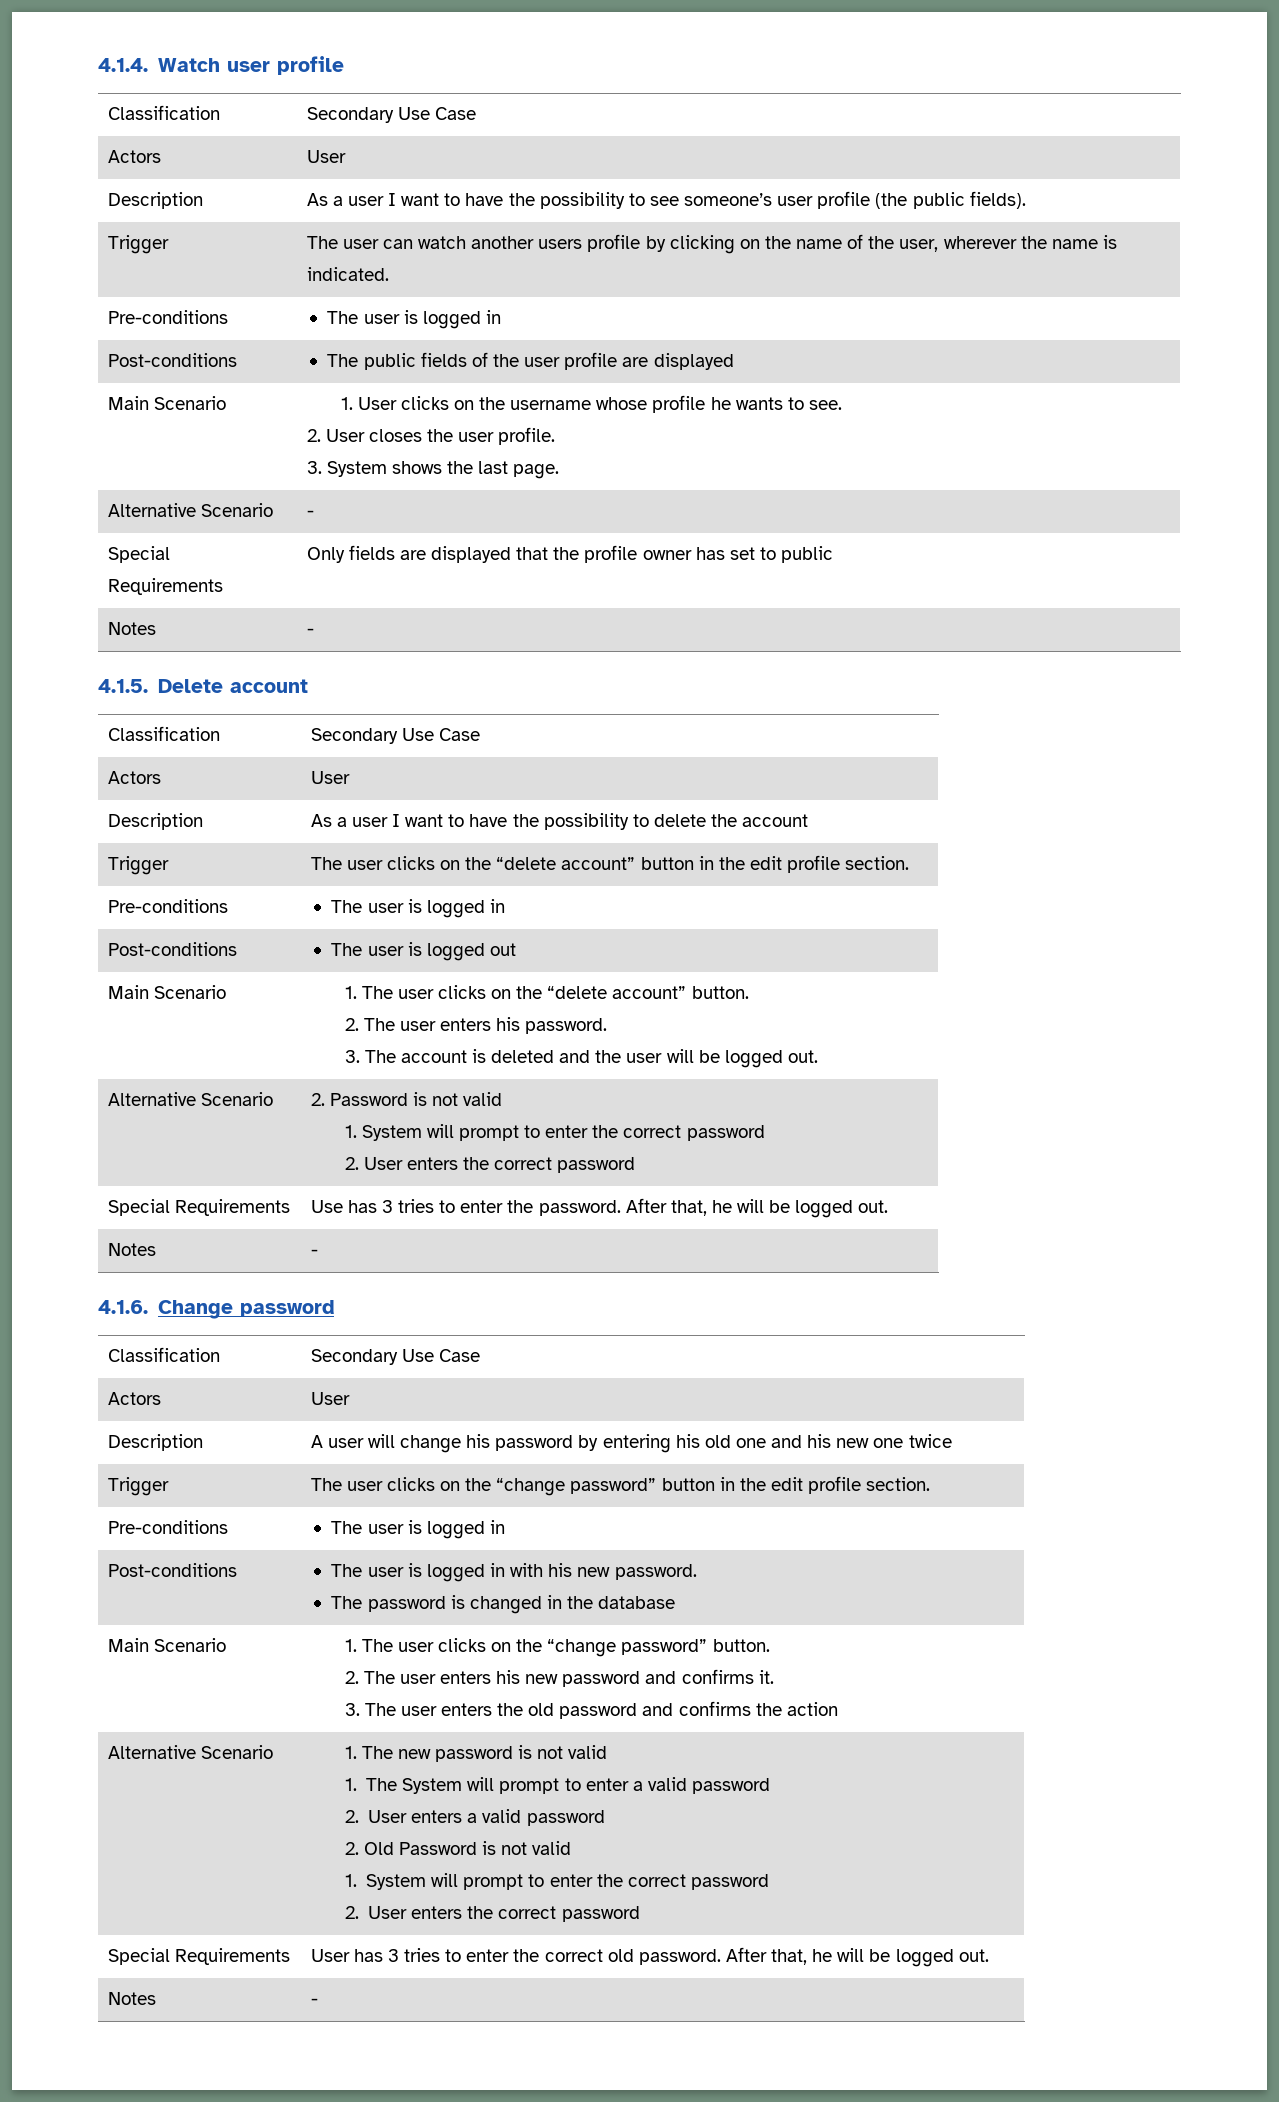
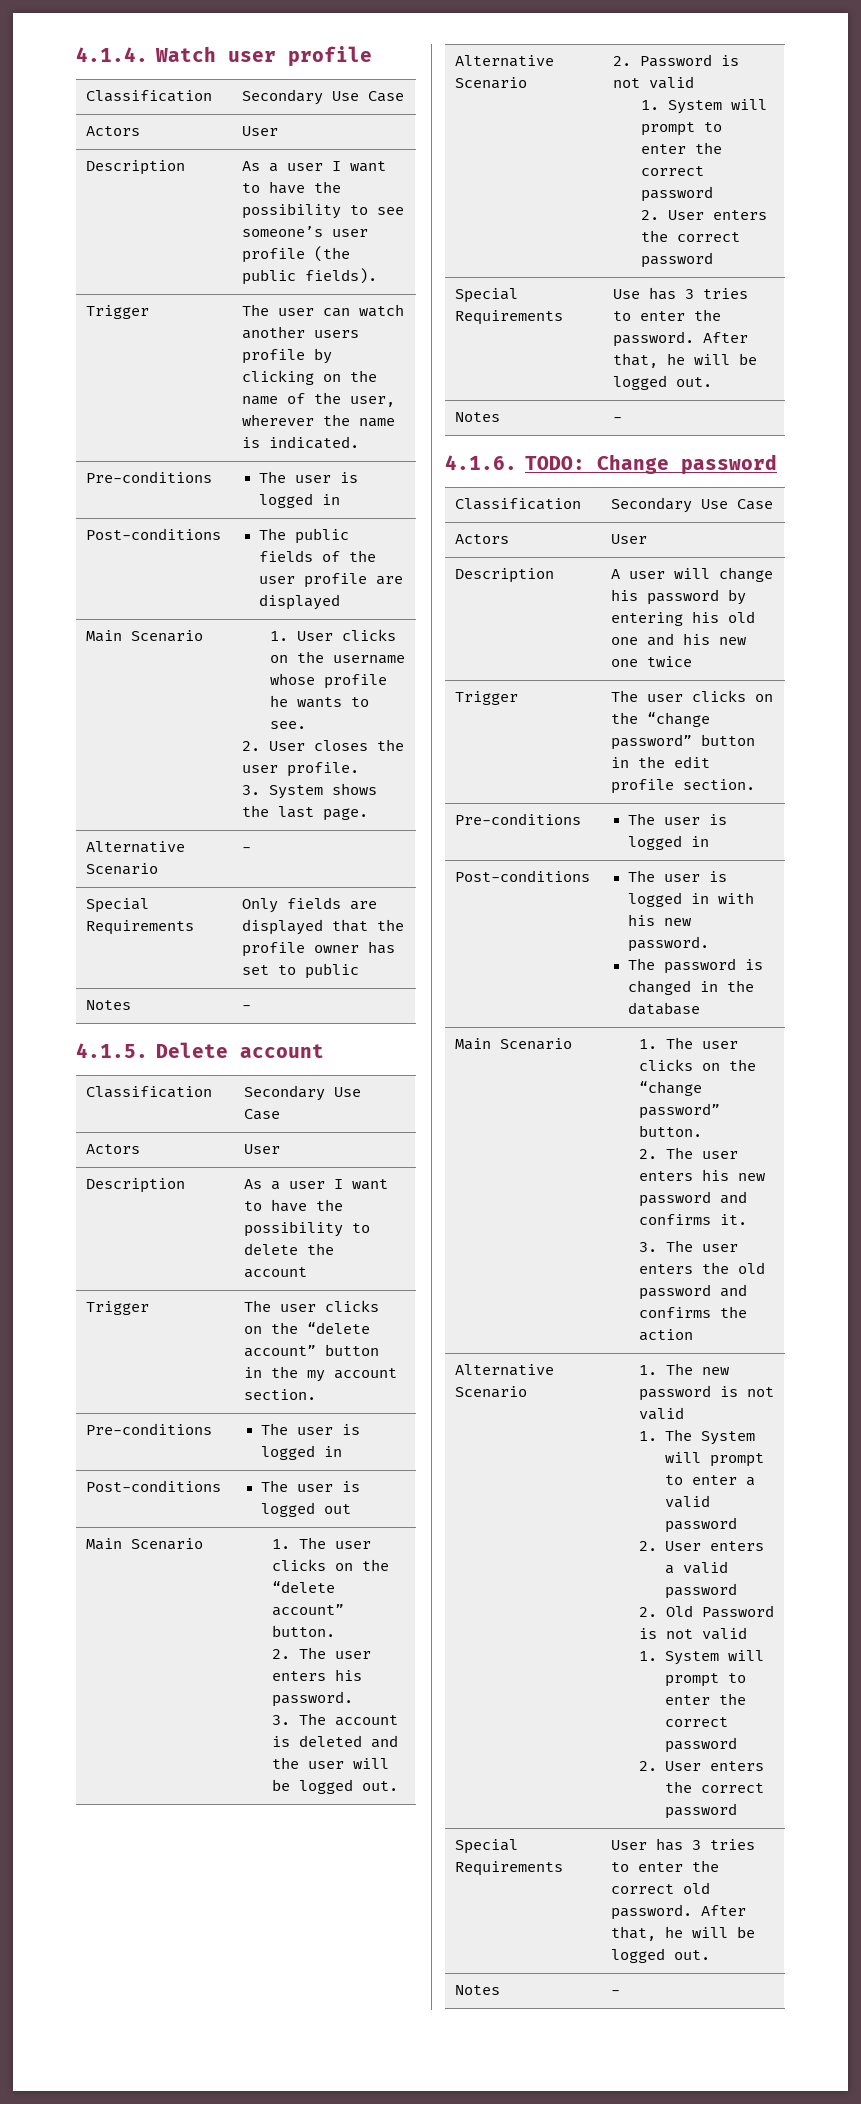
- Trigger | The user clicks on the “delete account” button in the edit profile section.
+ Trigger | The user clicks on the “delete account” button in the my account section.
- 4.1.6. Change password
+ 4.1.6. TODO: Change password

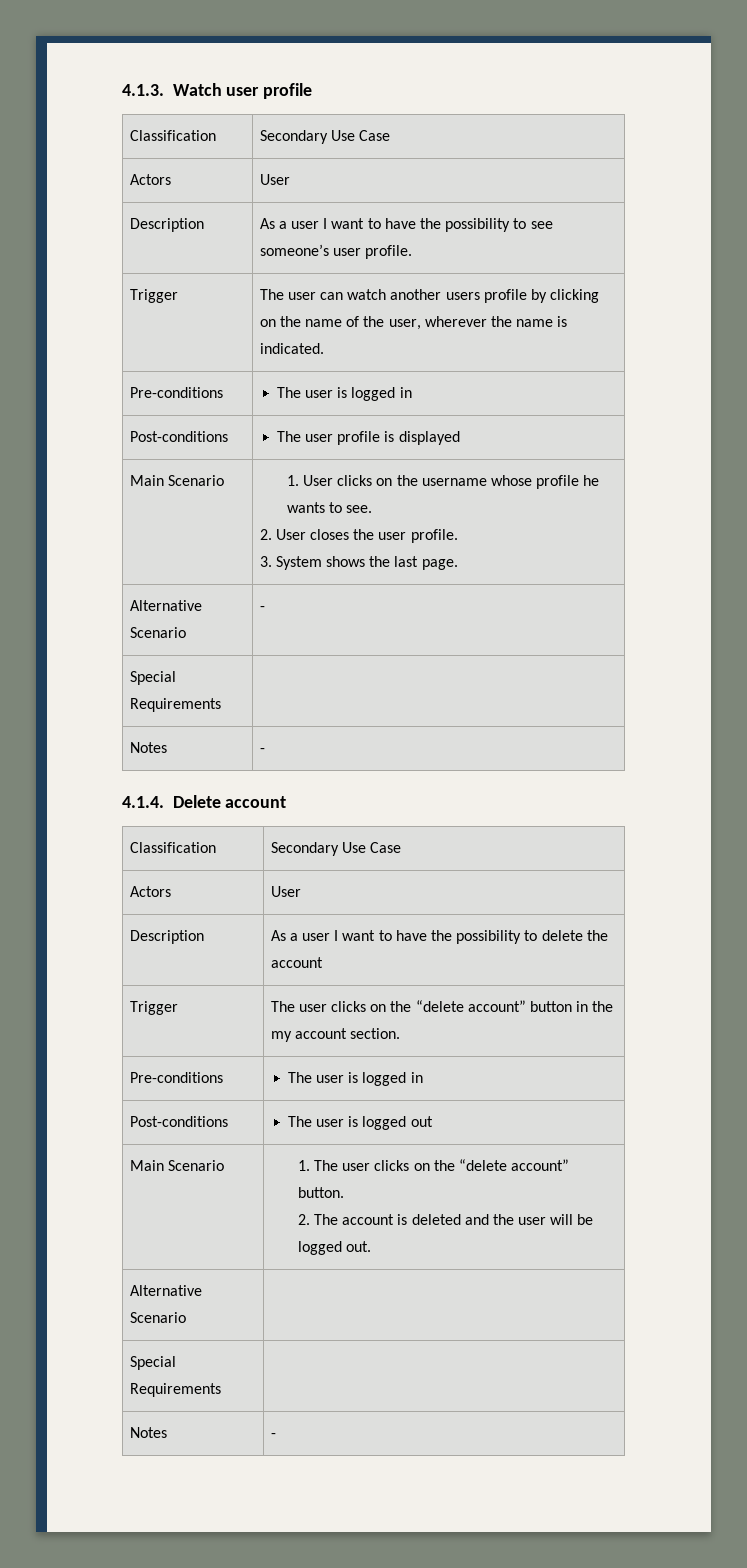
- 4.1.4. Watch user profile
+ 4.1.3. Watch user profile
- Description | As a user I want to have the possibility to see someone’s user profile (the public fields).
+ Description | As a user I want to have the possibility to see someone’s user profile.
- Post-conditions | The public fields of the user profile are displayed
+ Post-conditions | The user profile is displayed
  Alternative Scenario | -
- Special Requirements | Only fields are displayed that the profile owner has set to public
+ Special Requirements |
  Notes | -
- 4.1.5. Delete account
+ 4.1.4. Delete account
  Main Scenario | 1. The user clicks on the “delete account” button.
- 2. The user enters his password.
- 3. The account is deleted and the user will be logged out.
- Alternative Scenario | 2. Password is not valid
- 1. System will prompt to enter the correct password
- 2. User enters the correct password
- Special Requirements | Use has 3 tries to enter the password. After that, he will be logged out.
- Notes | -
- 4.1.6. TODO: Change password
- Classification | Secondary Use Case
- Actors | User
- Description | A user will change his password by entering his old one and his new one twice
- Trigger | The user clicks on the “change password” button in the edit profile section.
- Pre-conditions | The user is logged in
- Post-conditions | The user is logged in with his new password.
- The password is changed in the database
- Main Scenario | 1. The user clicks on the “change password” button.
- 2. The user enters his new password and confirms it.
- 3. The user enters the old password and confirms the action
- Alternative Scenario | 1. The new password is not valid
- 1. The System will prompt to enter a valid password
- 2. User enters a valid password
- 2. Old Password is not valid
- 1. System will prompt to enter the correct password
- 2. User enters the correct password
- Special Requirements | User has 3 tries to enter the correct old password. After that, he will be logged out.
+ 2. The account is deleted and the user will be logged out.
+ Alternative Scenario |
+ Special Requirements |

